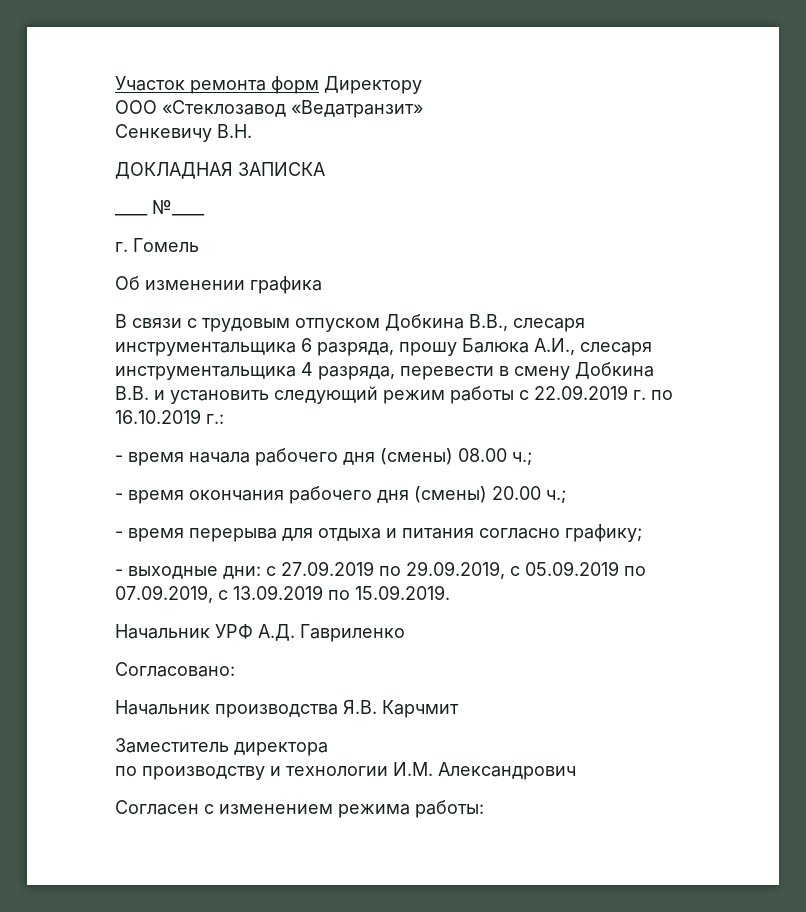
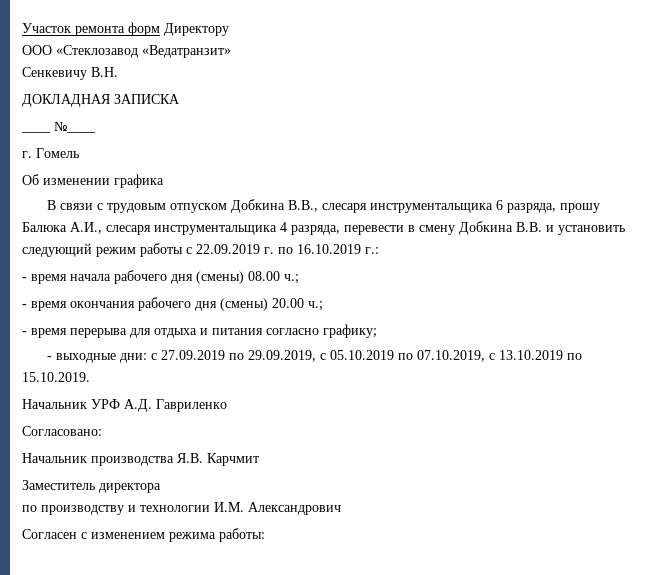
- - выходные дни: с 27.09.2019 по 29.09.2019, с 05.09.2019 по 07.09.2019, с 13.09.2019 по 15.09.2019.
+ - выходные дни: с 27.09.2019 по 29.09.2019, с 05.10.2019 по 07.10.2019, с 13.10.2019 по 15.10.2019.

